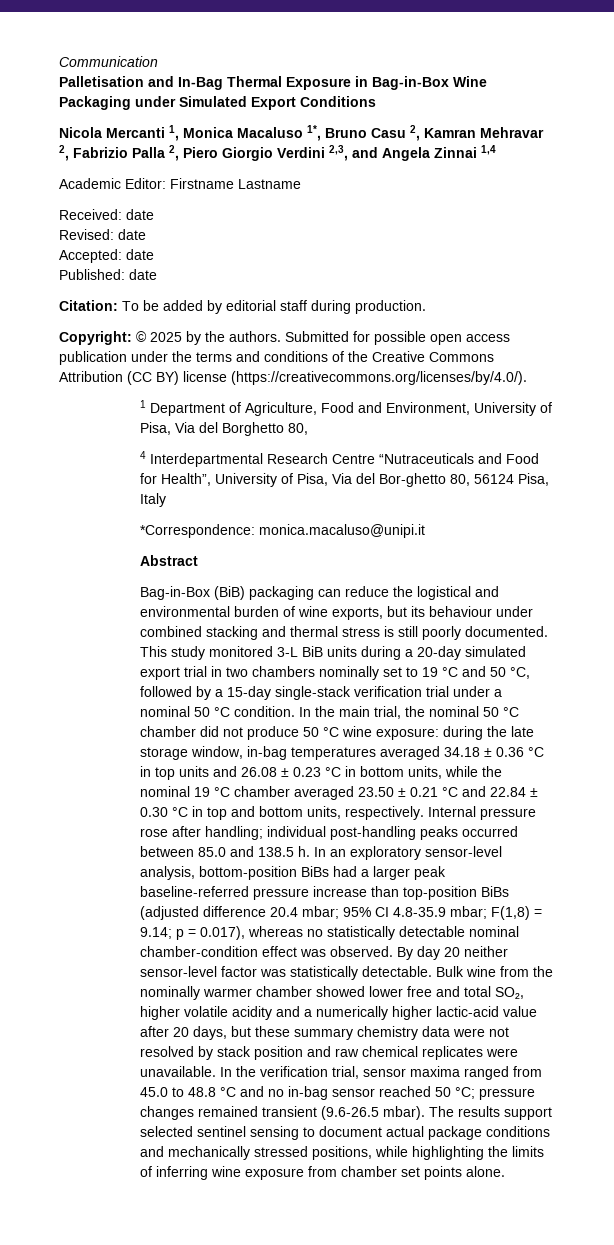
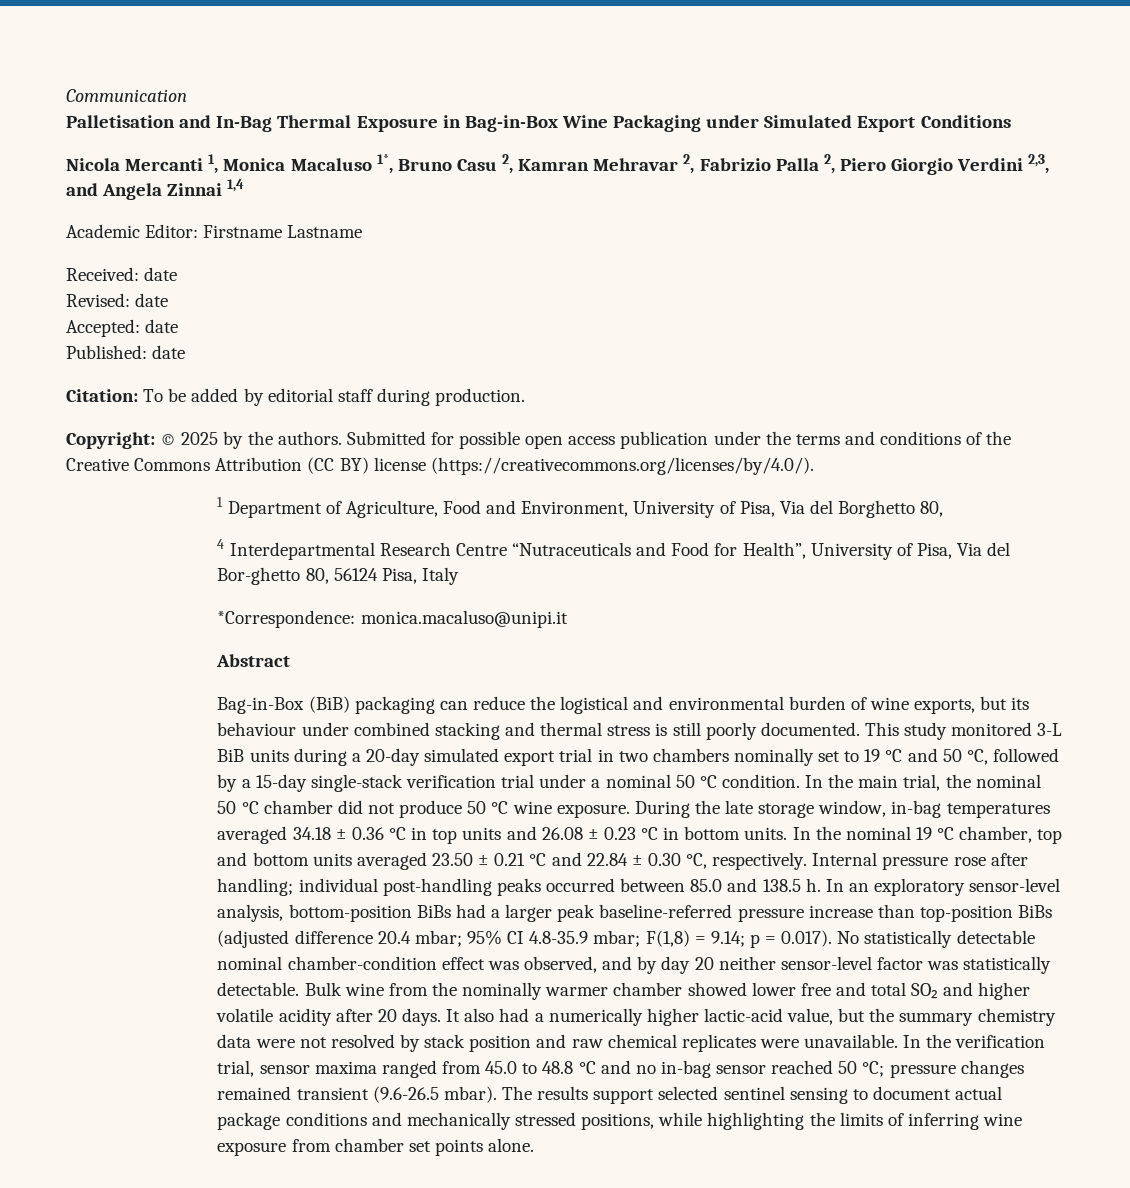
- In the main trial, the nominal 50 °C chamber did not produce 50 °C wine exposure: during the late storage window, in-bag temperatures averaged 34.18 ± 0.36 °C in top units and 26.08 ± 0.23 °C in bottom units, while the nominal 19 °C chamber averaged 23.50 ± 0.21 °C and 22.84 ± 0.30 °C in top and bottom units, respectively.
+ In the main trial, the nominal 50 °C chamber did not produce 50 °C wine exposure. During the late storage window, in-bag temperatures averaged 34.18 ± 0.36 °C in top units and 26.08 ± 0.23 °C in bottom units. In the nominal 19 °C chamber, top and bottom units averaged 23.50 ± 0.21 °C and 22.84 ± 0.30 °C, respectively.
- In an exploratory sensor-level analysis, bottom-position BiBs had a larger peak baseline-referred pressure increase than top-position BiBs (adjusted difference 20.4 mbar; 95% CI 4.8-35.9 mbar; F(1,8) = 9.14; p = 0.017), whereas no statistically detectable nominal chamber-condition effect was observed. By day 20 neither sensor-level factor was statistically detectable.
+ In an exploratory sensor-level analysis, bottom-position BiBs had a larger peak baseline-referred pressure increase than top-position BiBs (adjusted difference 20.4 mbar; 95% CI 4.8-35.9 mbar; F(1,8) = 9.14; p = 0.017). No statistically detectable nominal chamber-condition effect was observed, and by day 20 neither sensor-level factor was statistically detectable.
- Bulk wine from the nominally warmer chamber showed lower free and total SO₂, higher volatile acidity and a numerically higher lactic-acid value after 20 days, but these summary chemistry data were not resolved by stack position and raw chemical replicates were unavailable.
+ Bulk wine from the nominally warmer chamber showed lower free and total SO₂ and higher volatile acidity after 20 days. It also had a numerically higher lactic-acid value, but the summary chemistry data were not resolved by stack position and raw chemical replicates were unavailable.

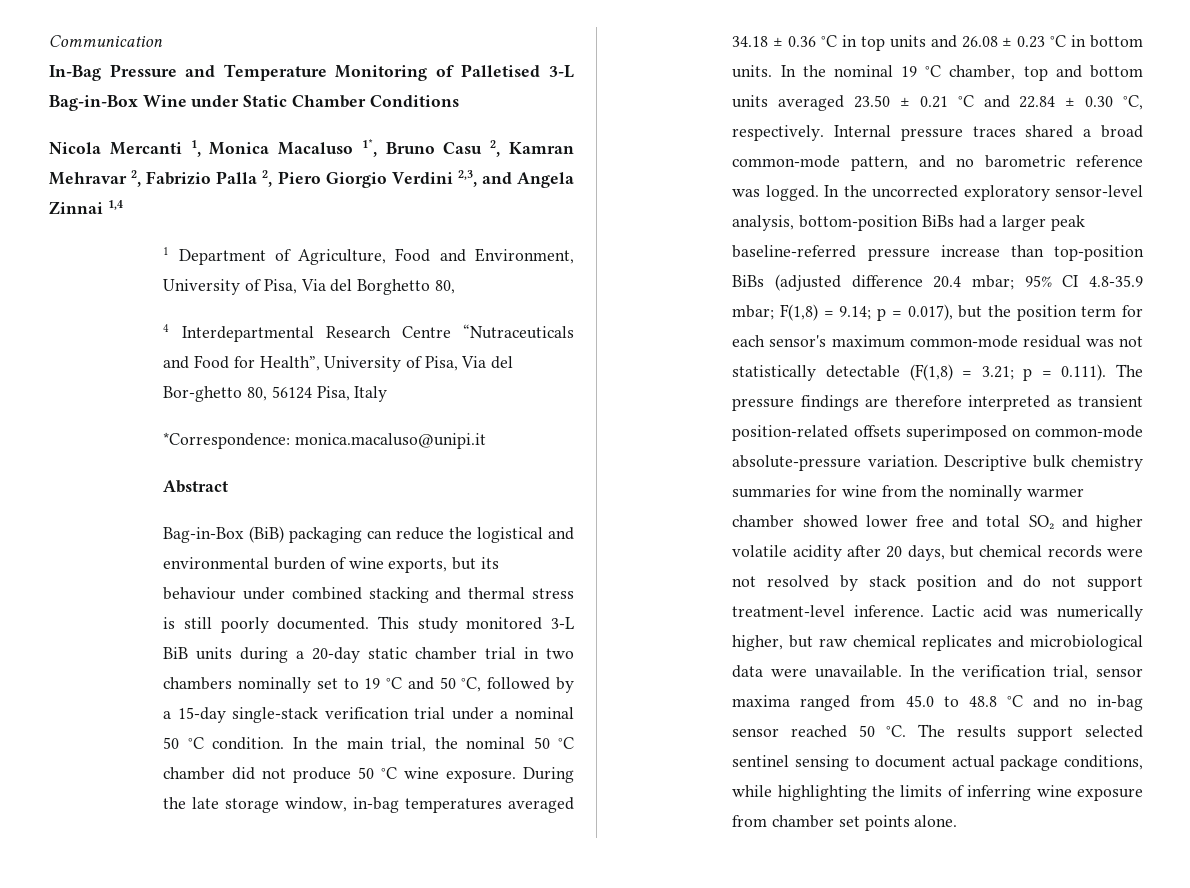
- Palletisation and In-Bag Thermal Exposure in Bag-in-Box Wine Packaging under Simulated Export Conditions
+ In-Bag Pressure and Temperature Monitoring of Palletised 3-L Bag-in-Box Wine under Static Chamber Conditions
- Academic Editor: Firstname Lastname
- Received: date
- Revised: date
- Accepted: date
- Published: date
- Citation: To be added by editorial staff during production.
- Copyright: © 2025 by the authors. Submitted for possible open access publication under the terms and conditions of the Creative Commons Attribution (CC BY) license (https://creativecommons.org/licenses/by/4.0/).
- This study monitored 3-L BiB units during a 20-day simulated export trial in two chambers nominally set to 19 °C and 50 °C, followed by a 15-day single-stack verification trial under a nominal 50 °C condition.
+ This study monitored 3-L BiB units during a 20-day static chamber trial in two chambers nominally set to 19 °C and 50 °C, followed by a 15-day single-stack verification trial under a nominal 50 °C condition.
- Internal pressure rose after handling; individual post-handling peaks occurred between 85.0 and 138.5 h. In an exploratory sensor-level analysis, bottom-position BiBs had a larger peak baseline-referred pressure increase than top-position BiBs (adjusted difference 20.4 mbar; 95% CI 4.8-35.9 mbar; F(1,8) = 9.14; p = 0.017). No statistically detectable nominal chamber-condition effect was observed, and by day 20 neither sensor-level factor was statistically detectable. Bulk wine from the nominally warmer chamber showed lower free and total SO₂ and higher volatile acidity after 20 days. It also had a numerically higher lactic-acid value, but the summary chemistry data were not resolved by stack position and raw chemical replicates were unavailable.
+ Internal pressure traces shared a broad common-mode pattern, and no barometric reference was logged. In the uncorrected exploratory sensor-level analysis, bottom-position BiBs had a larger peak baseline-referred pressure increase than top-position BiBs (adjusted difference 20.4 mbar; 95% CI 4.8-35.9 mbar; F(1,8) = 9.14; p = 0.017), but the position term for each sensor's maximum common-mode residual was not statistically detectable (F(1,8) = 3.21; p = 0.111). The pressure findings are therefore interpreted as transient position-related offsets superimposed on common-mode absolute-pressure variation. Descriptive bulk chemistry summaries for wine from the nominally warmer chamber showed lower free and total SO₂ and higher volatile acidity after 20 days, but chemical records were not resolved by stack position and do not support treatment-level inference. Lactic acid was numerically higher, but raw chemical replicates and microbiological data were unavailable.
- In the verification trial, sensor maxima ranged from 45.0 to 48.8 °C and no in-bag sensor reached 50 °C; pressure changes remained transient (9.6-26.5 mbar).
+ In the verification trial, sensor maxima ranged from 45.0 to 48.8 °C and no in-bag sensor reached 50 °C.
- The results support selected sentinel sensing to document actual package conditions and mechanically stressed positions, while highlighting the limits of inferring wine exposure from chamber set points alone.
+ The results support selected sentinel sensing to document actual package conditions, while highlighting the limits of inferring wine exposure from chamber set points alone.

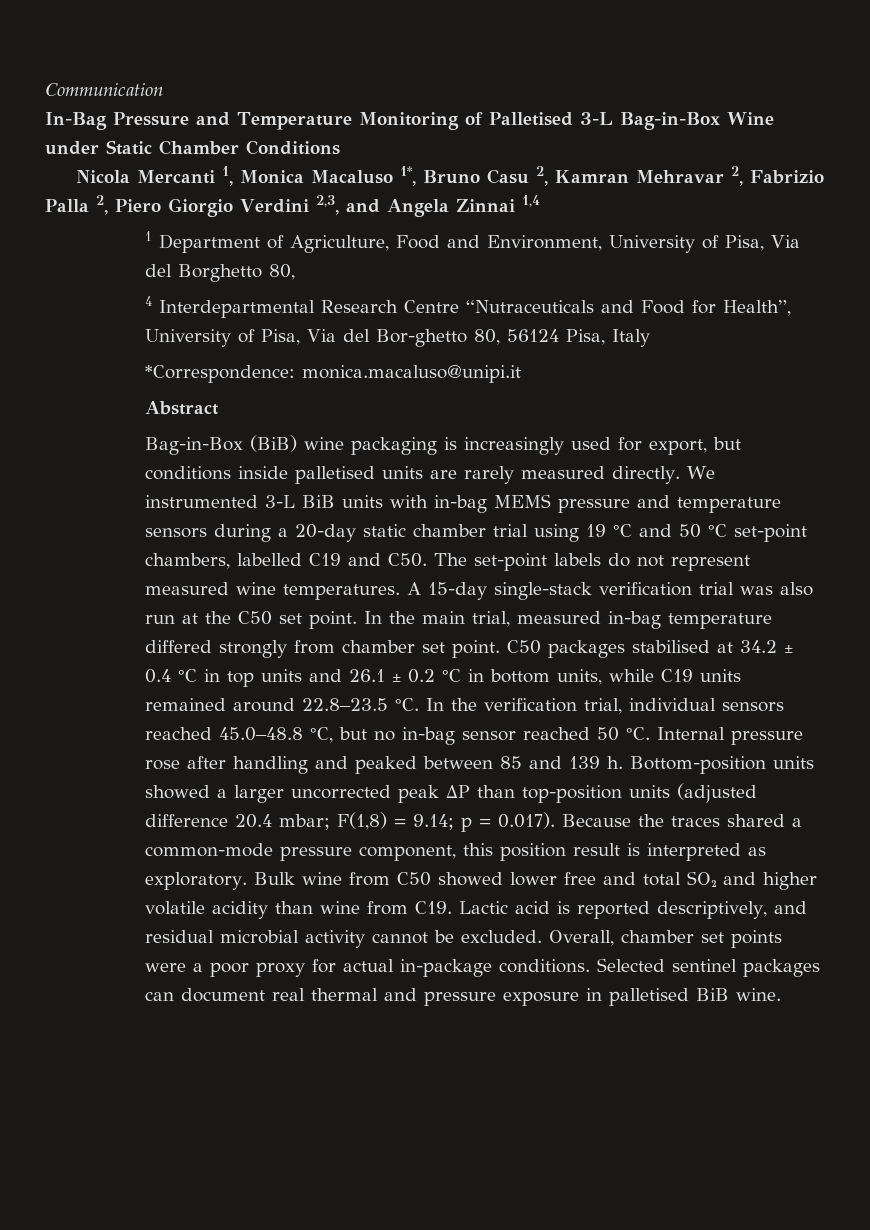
- Bag-in-Box (BiB) packaging can reduce the logistical and environmental burden of wine exports, but its behaviour under combined stacking and thermal stress is still poorly documented. This study monitored 3-L BiB units during a 20-day static chamber trial in two chambers nominally set to 19 °C and 50 °C, followed by a 15-day single-stack verification trial under a nominal 50 °C condition. In the main trial, the nominal 50 °C chamber did not produce 50 °C wine exposure. During the late storage window, in-bag temperatures averaged 34.18 ± 0.36 °C in top units and 26.08 ± 0.23 °C in bottom units. In the nominal 19 °C chamber, top and bottom units averaged 23.50 ± 0.21 °C and 22.84 ± 0.30 °C, respectively. Internal pressure traces shared a broad common-mode pattern, and no barometric reference was logged. In the uncorrected exploratory sensor-level analysis, bottom-position BiBs had a larger peak baseline-referred pressure increase than top-position BiBs (adjusted difference 20.4 mbar; 95% CI 4.8-35.9 mbar; F(1,8) = 9.14; p = 0.017), but the position term for each sensor's maximum common-mode residual was not statistically detectable (F(1,8) = 3.21; p = 0.111). The pressure findings are therefore interpreted as transient position-related offsets superimposed on common-mode absolute-pressure variation. Descriptive bulk chemistry summaries for wine from the nominally warmer chamber showed lower free and total SO₂ and higher volatile acidity after 20 days, but chemical records were not resolved by stack position and do not support treatment-level inference. Lactic acid was numerically higher, but raw chemical replicates and microbiological data were unavailable. In the verification trial, sensor maxima ranged from 45.0 to 48.8 °C and no in-bag sensor reached 50 °C. The results support selected sentinel sensing to document actual package conditions, while highlighting the limits of inferring wine exposure from chamber set points alone.
+ Bag-in-Box (BiB) wine packaging is increasingly used for export, but conditions inside palletised units are rarely measured directly. We instrumented 3-L BiB units with in-bag MEMS pressure and temperature sensors during a 20-day static chamber trial using 19 °C and 50 °C set-point chambers, labelled C19 and C50. The set-point labels do not represent measured wine temperatures. A 15-day single-stack verification trial was also run at the C50 set point. In the main trial, measured in-bag temperature differed strongly from chamber set point. C50 packages stabilised at 34.2 ± 0.4 °C in top units and 26.1 ± 0.2 °C in bottom units, while C19 units remained around 22.8–23.5 °C. In the verification trial, individual sensors reached 45.0–48.8 °C, but no in-bag sensor reached 50 °C. Internal pressure rose after handling and peaked between 85 and 139 h. Bottom-position units showed a larger uncorrected peak ΔP than top-position units (adjusted difference 20.4 mbar; F(1,8) = 9.14; p = 0.017). Because the traces shared a common-mode pressure component, this position result is interpreted as exploratory. Bulk wine from C50 showed lower free and total SO₂ and higher volatile acidity than wine from C19. Lactic acid is reported descriptively, and residual microbial activity cannot be excluded. Overall, chamber set points were a poor proxy for actual in-package conditions. Selected sentinel packages can document real thermal and pressure exposure in palletised BiB wine.

